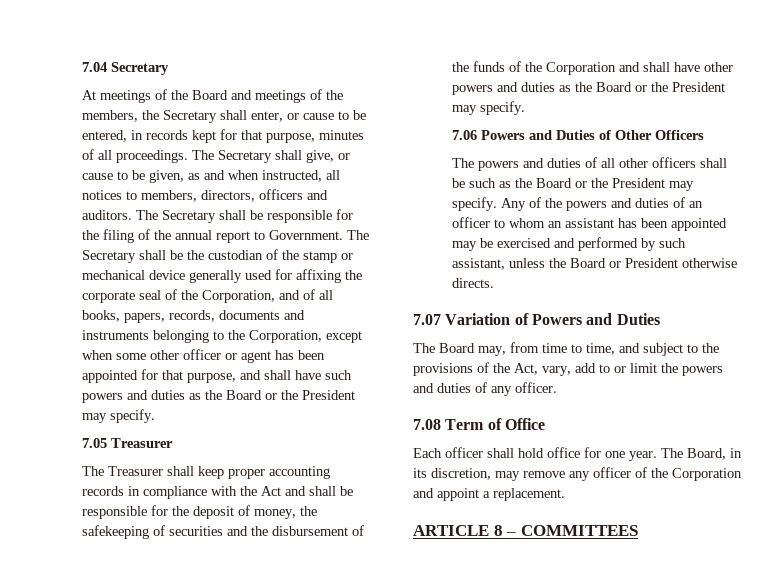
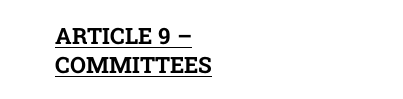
- 7.04 Secretary
- At meetings of the Board and meetings of the members, the Secretary shall enter, or cause to be entered, in records kept for that purpose, minutes of all proceedings. The Secretary shall give, or cause to be given, as and when instructed, all notices to members, directors, officers and auditors. The Secretary shall be responsible for the filing of the annual report to Government. The Secretary shall be the custodian of the stamp or mechanical device generally used for affixing the corporate seal of the Corporation, and of all books, papers, records, documents and instruments belonging to the Corporation, except when some other officer or agent has been appointed for that purpose, and shall have such powers and duties as the Board or the President may specify.
- 7.05 Treasurer
- The Treasurer shall keep proper accounting records in compliance with the Act and shall be responsible for the deposit of money, the safekeeping of securities and the disbursement of the funds of the Corporation and shall have other powers and duties as the Board or the President may specify.
- 7.06 Powers and Duties of Other Officers
- The powers and duties of all other officers shall be such as the Board or the President may specify. Any of the powers and duties of an officer to whom an assistant has been appointed may be exercised and performed by such assistant, unless the Board or President otherwise directs.
- 7.07 Variation of Powers and Duties
- The Board may, from time to time, and subject to the provisions of the Act, vary, add to or limit the powers and duties of any officer.
- 7.08 Term of Office
- Each officer shall hold office for one year. The Board, in its discretion, may remove any officer of the Corporation and appoint a replacement.
- ARTICLE 8 – COMMITTEES
+ ARTICLE 9 – COMMITTEES

